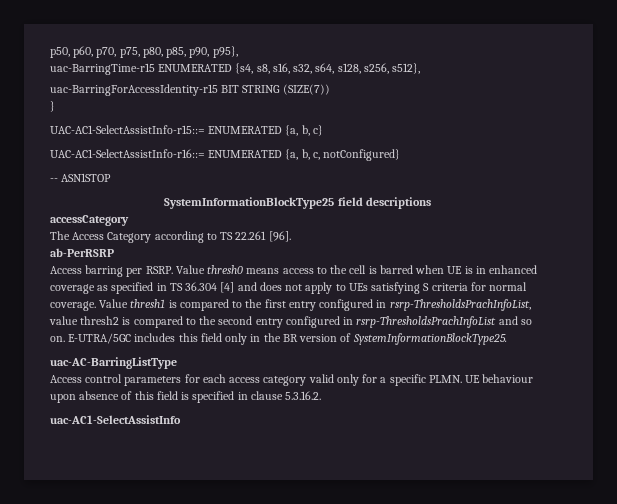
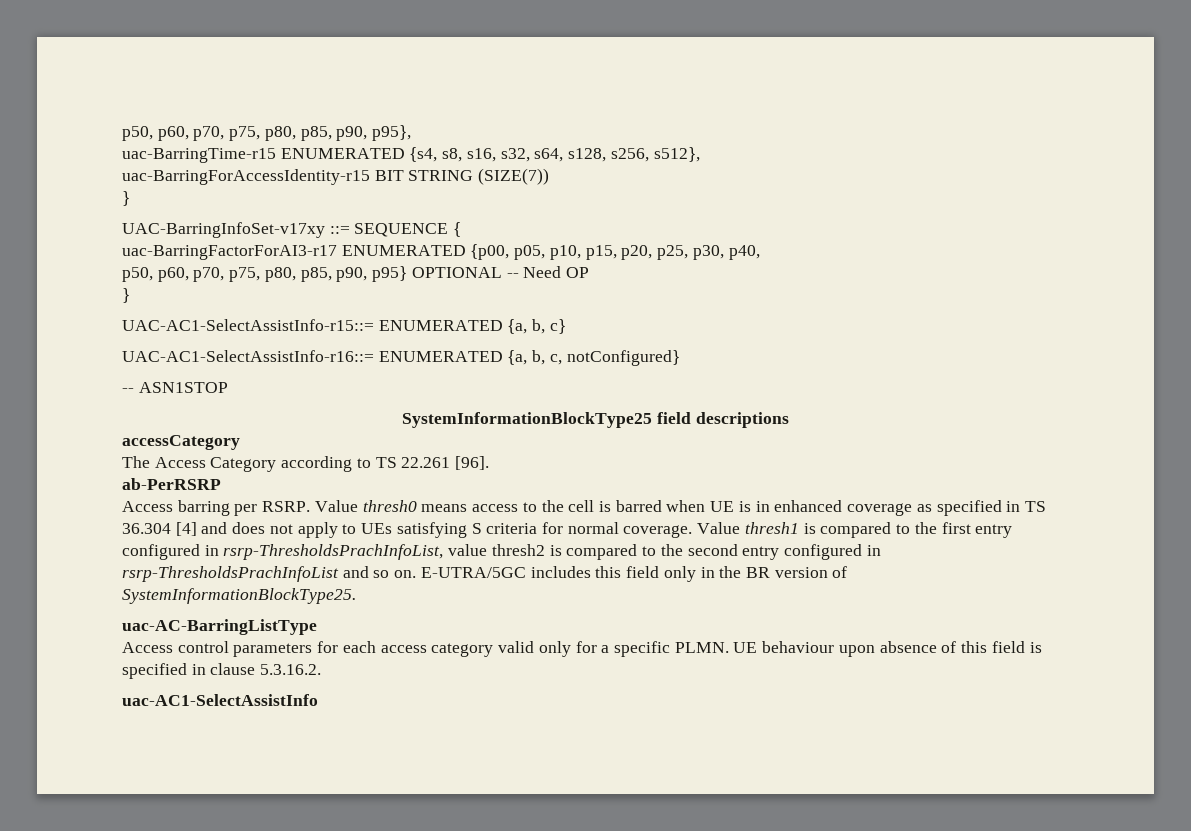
+ UAC-BarringInfoSet-v17xy ::= SEQUENCE {
+ uac-BarringFactorForAI3-r17 ENUMERATED {p00, p05, p10, p15, p20, p25, p30, p40,
+ p50, p60, p70, p75, p80, p85, p90, p95} OPTIONAL -- Need OP
+ }

